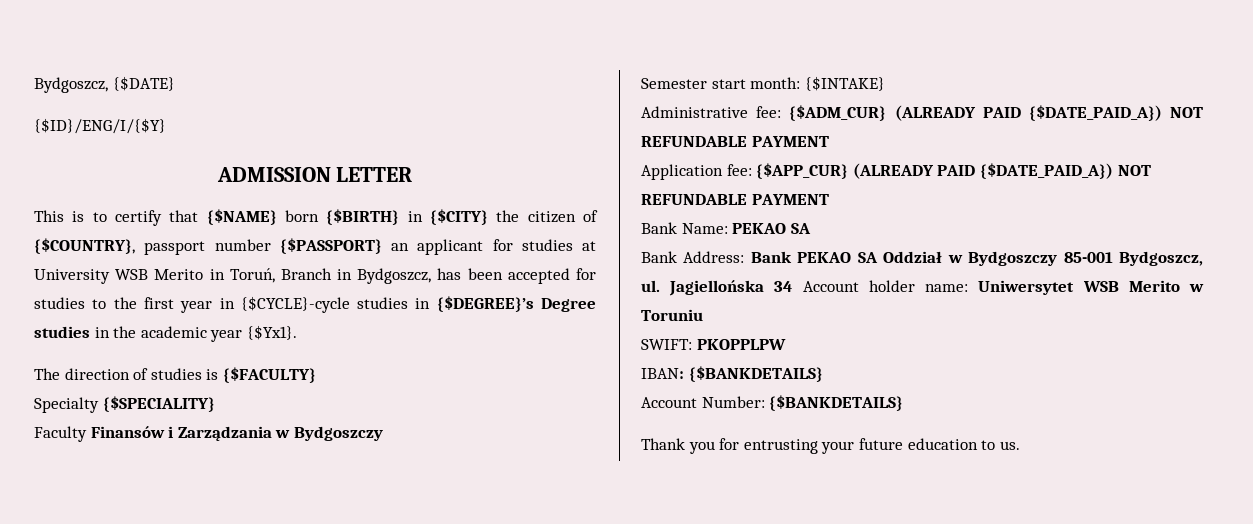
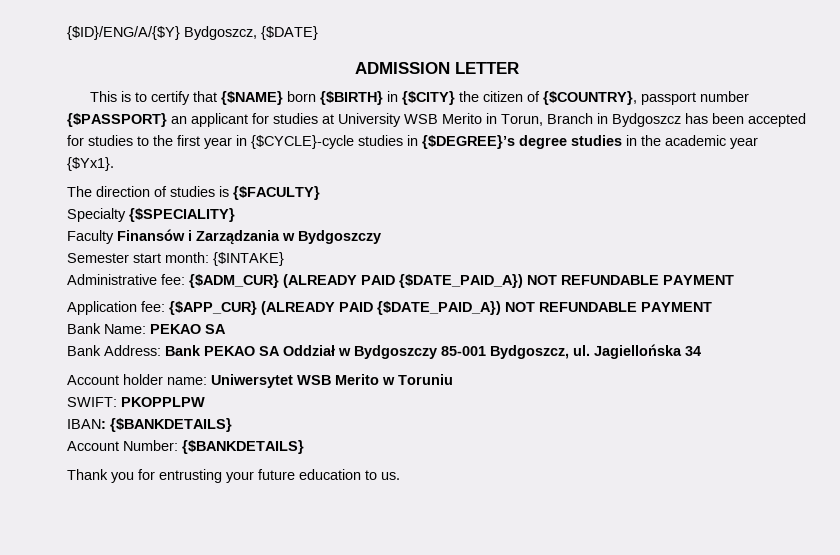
- Bydgoszcz, {$DATE}
+ {$ID}/ENG/A/{$Y} Bydgoszcz, {$DATE}
- {$ID}/ENG/I/{$Y}
- This is to certify that {$NAME} born {$BIRTH} in {$CITY} the citizen of {$COUNTRY}, passport number {$PASSPORT} an applicant for studies at University WSB Merito in Toruń, Branch in Bydgoszcz, has been accepted for studies to the first year in {$CYCLE}-cycle studies in {$DEGREE}’s Degree studies in the academic year {$Yx1}.
+ This is to certify that {$NAME} born {$BIRTH} in {$CITY} the citizen of {$COUNTRY}, passport number {$PASSPORT} an applicant for studies at University WSB Merito in Torun, Branch in Bydgoszcz has been accepted for studies to the first year in {$CYCLE}-cycle studies in {$DEGREE}’s degree studies in the academic year {$Yx1}.
- Jagiellońska 34 Account holder name: Uniwersytet WSB Merito w Toruniu
+ Jagiellońska 34
+ Account holder name: Uniwersytet WSB Merito w Toruniu

